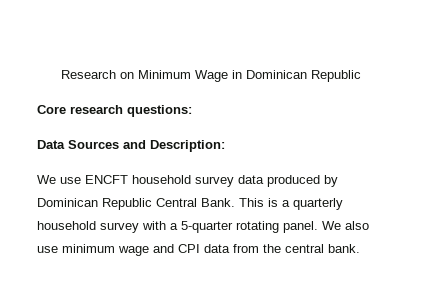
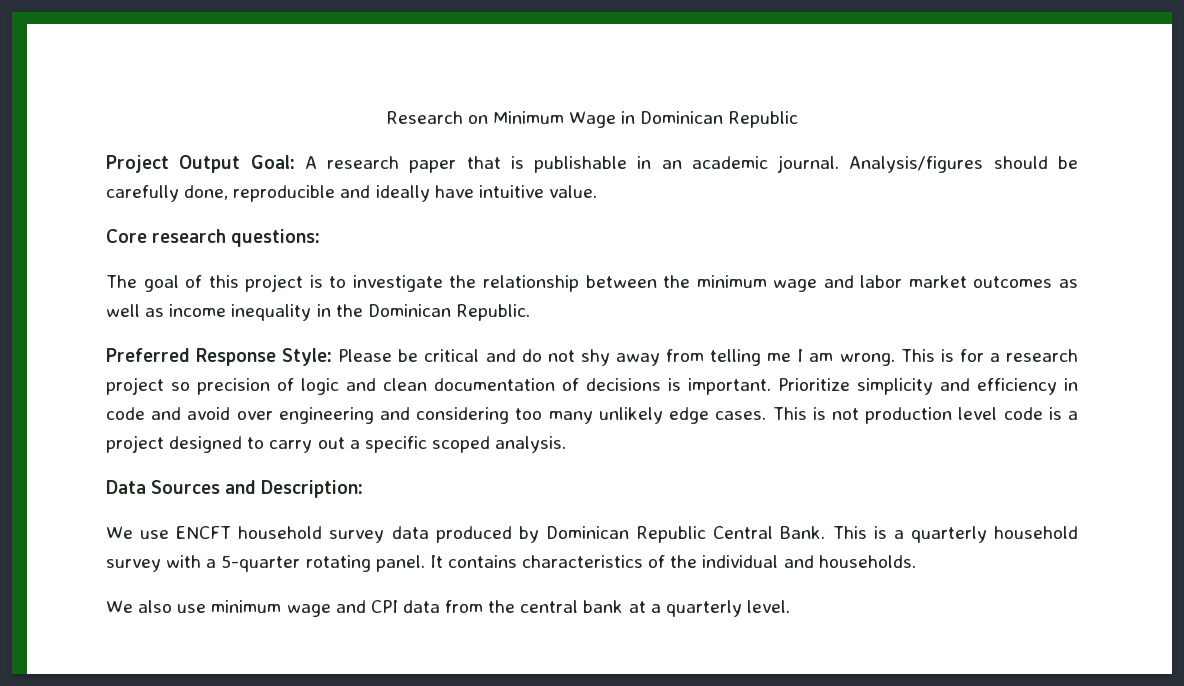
+ Project Output Goal: A research paper that is publishable in an academic journal. Analysis/figures should be carefully done, reproducible and ideally have intuitive value.
  Core research questions:
+ The goal of this project is to investigate the relationship between the minimum wage and labor market outcomes as well as income inequality in the Dominican Republic.
+ Preferred Response Style: Please be critical and do not shy away from telling me I am wrong. This is for a research project so precision of logic and clean documentation of decisions is important. Prioritize simplicity and efficiency in code and avoid over engineering and considering too many unlikely edge cases. This is not production level code is a project designed to carry out a specific scoped analysis.
- This is a quarterly household survey with a 5-quarter rotating panel. We also use minimum wage and CPI data from the central bank.
+ This is a quarterly household survey with a 5-quarter rotating panel. It contains characteristics of the individual and households.
+ We also use minimum wage and CPI data from the central bank at a quarterly level.

